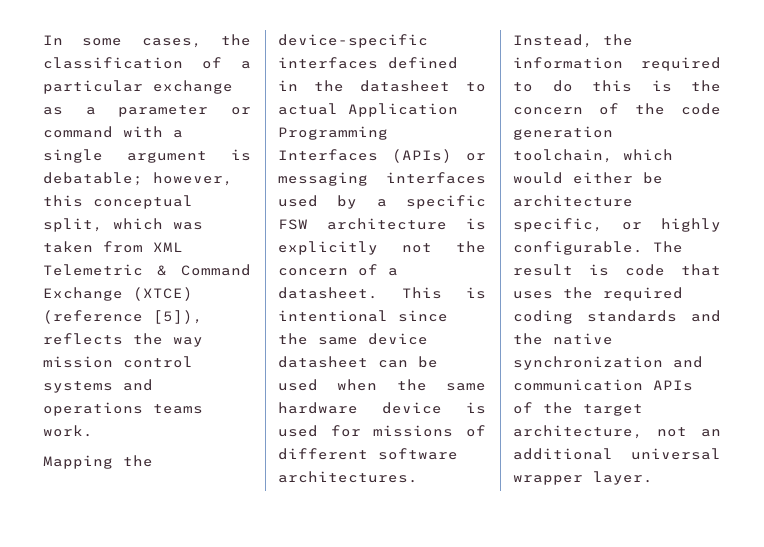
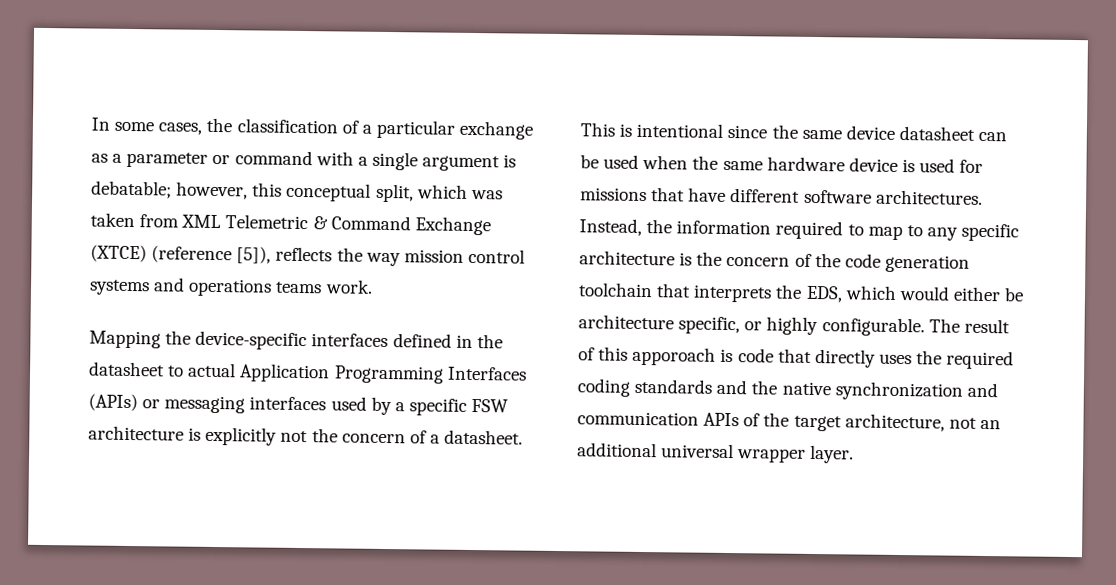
- This is intentional since the same device datasheet can be used when the same hardware device is used for missions of different software architectures.
+ This is intentional since the same device datasheet can be used when the same hardware device is used for missions that have different software architectures.
- Instead, the information required to do this is the concern of the code generation toolchain, which would either be architecture specific, or highly configurable.
+ Instead, the information required to map to any specific architecture is the concern of the code generation toolchain that interprets the EDS, which would either be architecture specific, or highly configurable.
- The result is code that uses the required coding standards and the native synchronization and communication APIs of the target architecture, not an additional universal wrapper layer.
+ The result of this apporoach is code that directly uses the required coding standards and the native synchronization and communication APIs of the target architecture, not an additional universal wrapper layer.

